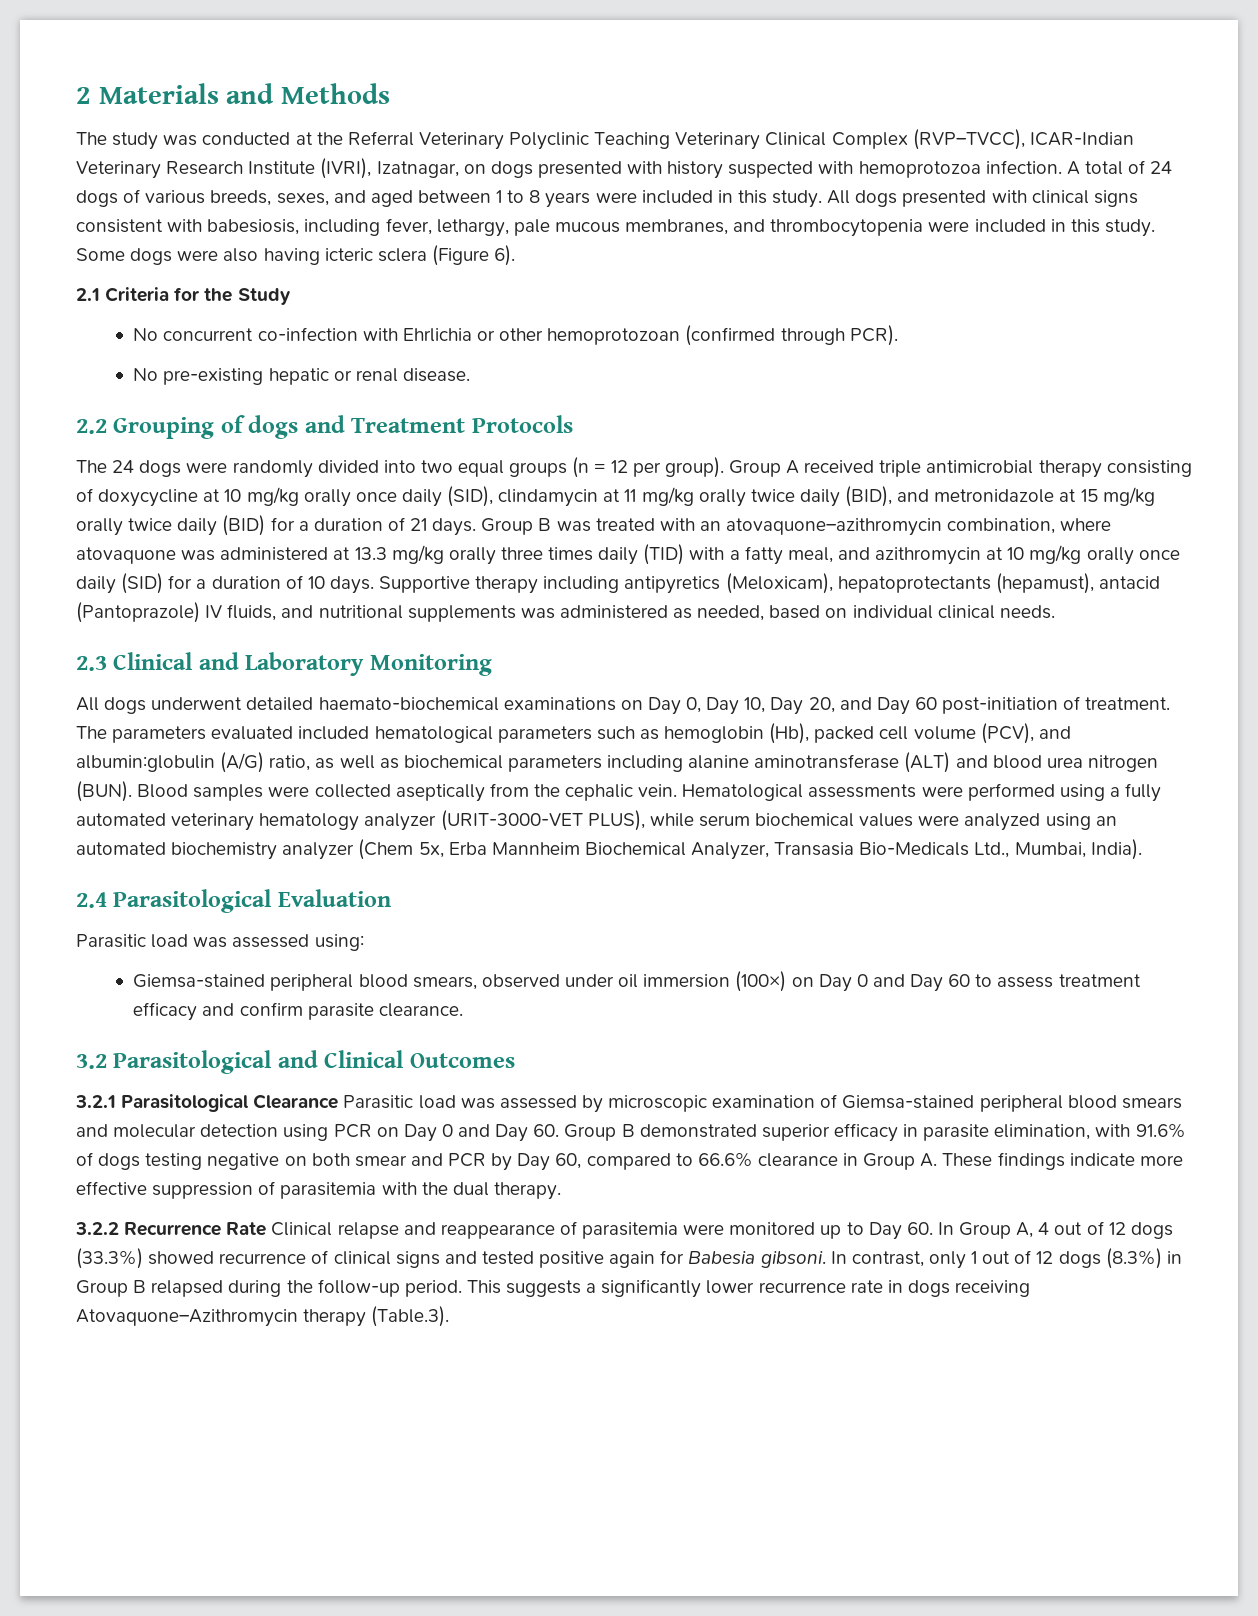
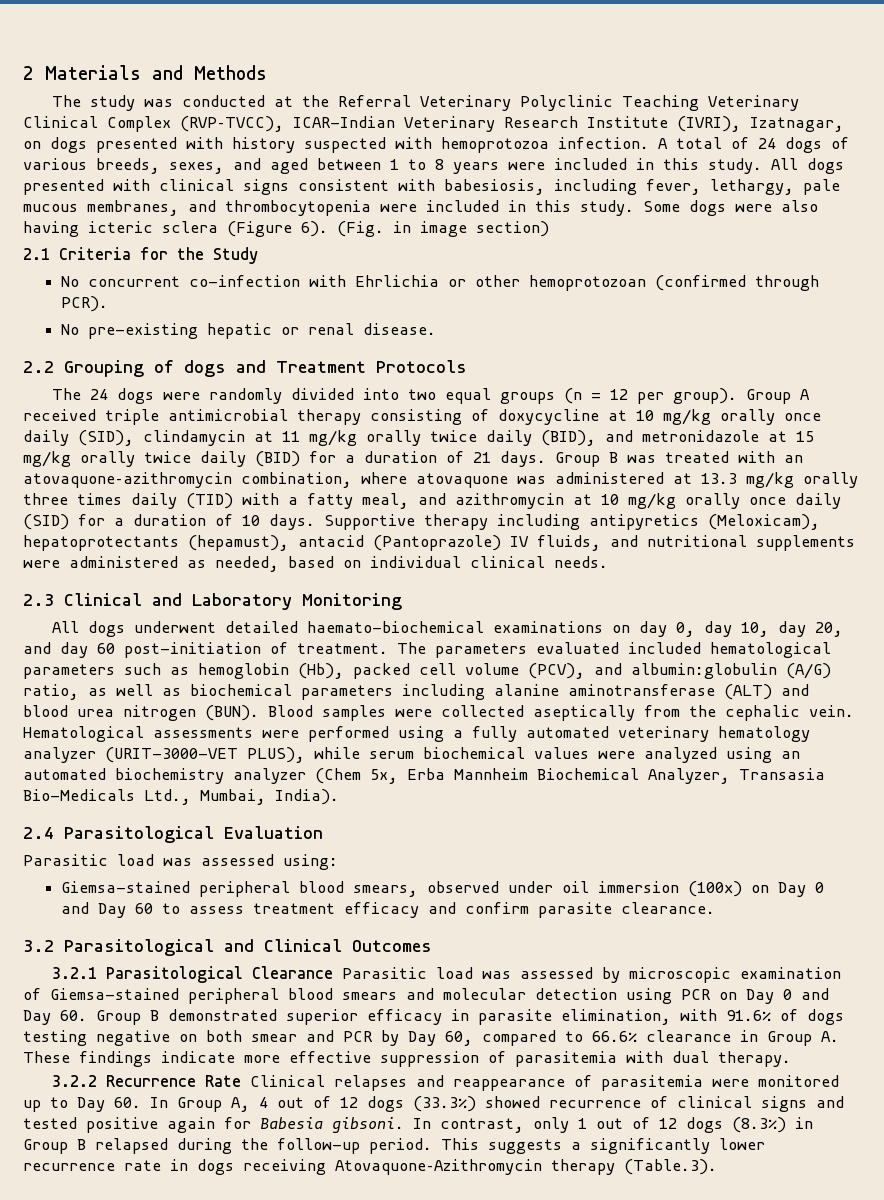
+ (Fig. in image section)
- Supportive therapy including antipyretics (Meloxicam), hepatoprotectants (hepamust), antacid (Pantoprazole) IV fluids, and nutritional supplements was administered as needed, based on individual clinical needs.
+ Supportive therapy including antipyretics (Meloxicam), hepatoprotectants (hepamust), antacid (Pantoprazole) IV fluids, and nutritional supplements were administered as needed, based on individual clinical needs.
- All dogs underwent detailed haemato-biochemical examinations on Day 0, Day 10, Day 20, and Day 60 post-initiation of treatment.
+ All dogs underwent detailed haemato-biochemical examinations on day 0, day 10, day 20, and day 60 post-initiation of treatment.
- 3.2.1 Parasitological Clearance Parasitic load was assessed by microscopic examination of Giemsa-stained peripheral blood smears and molecular detection using PCR on Day 0 and Day 60. Group B demonstrated superior efficacy in parasite elimination, with 91.6% of dogs testing negative on both smear and PCR by Day 60, compared to 66.6% clearance in Group A. These findings indicate more effective suppression of parasitemia with the dual therapy.
+ 3.2.1 Parasitological Clearance Parasitic load was assessed by microscopic examination of Giemsa-stained peripheral blood smears and molecular detection using PCR on Day 0 and Day 60. Group B demonstrated superior efficacy in parasite elimination, with 91.6% of dogs testing negative on both smear and PCR by Day 60, compared to 66.6% clearance in Group A. These findings indicate more effective suppression of parasitemia with dual therapy.
- 3.2.2 Recurrence Rate Clinical relapse and reappearance of parasitemia were monitored up to Day 60. In Group A, 4 out of 12 dogs (33.3%) showed recurrence of clinical signs and tested positive again for Babesia gibsoni.
+ 3.2.2 Recurrence Rate Clinical relapses and reappearance of parasitemia were monitored up to Day 60. In Group A, 4 out of 12 dogs (33.3%) showed recurrence of clinical signs and tested positive again for Babesia gibsoni.

